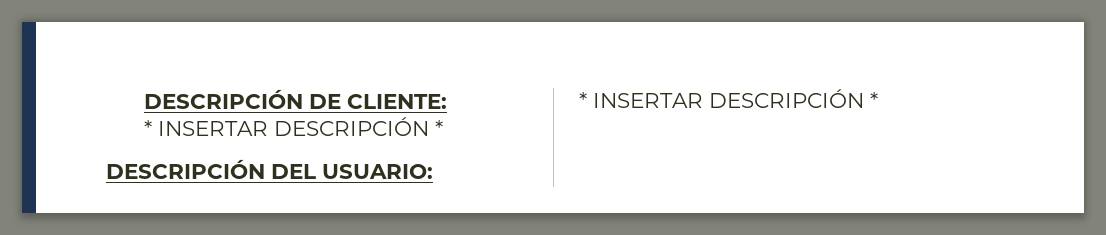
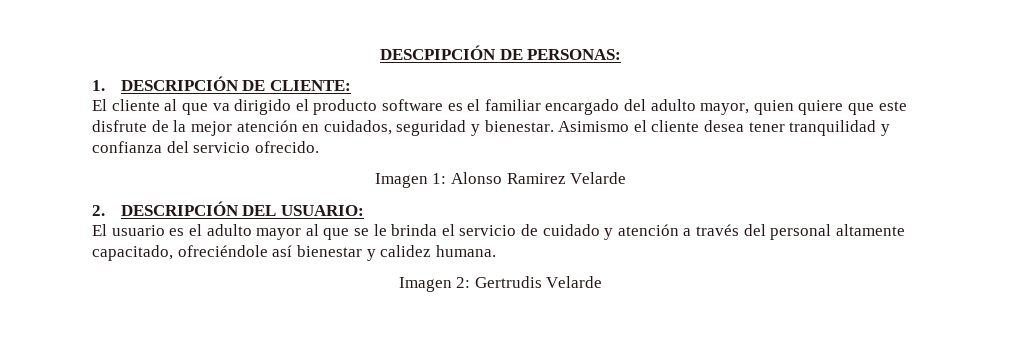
- DESCRIPCIÓN DE CLIENTE:
- * INSERTAR DESCRIPCIÓN *
- DESCRIPCIÓN DEL USUARIO:
- * INSERTAR DESCRIPCIÓN *
+ DESCPIPCIÓN DE PERSONAS:
+ 1. DESCRIPCIÓN DE CLIENTE:
+ El cliente al que va dirigido el producto software es el familiar encargado del adulto mayor, quien quiere que este disfrute de la mejor atención en cuidados, seguridad y bienestar. Asimismo el cliente desea tener tranquilidad y confianza del servicio ofrecido.
+ Imagen 1: Alonso Ramirez Velarde
+ 2. DESCRIPCIÓN DEL USUARIO:
+ El usuario es el adulto mayor al que se le brinda el servicio de cuidado y atención a través del personal altamente capacitado, ofreciéndole así bienestar y calidez humana.
+ Imagen 2: Gertrudis Velarde

